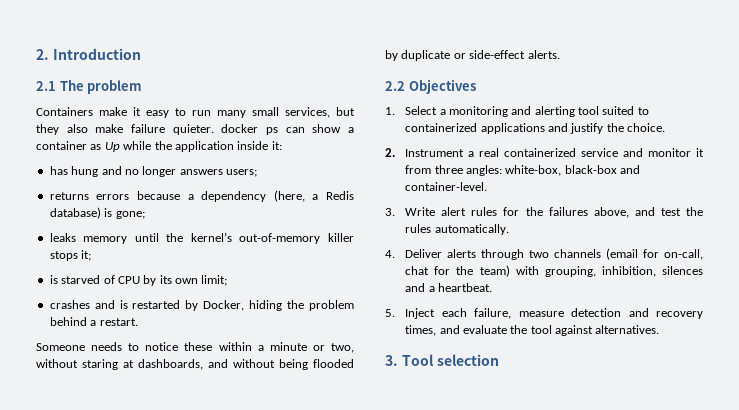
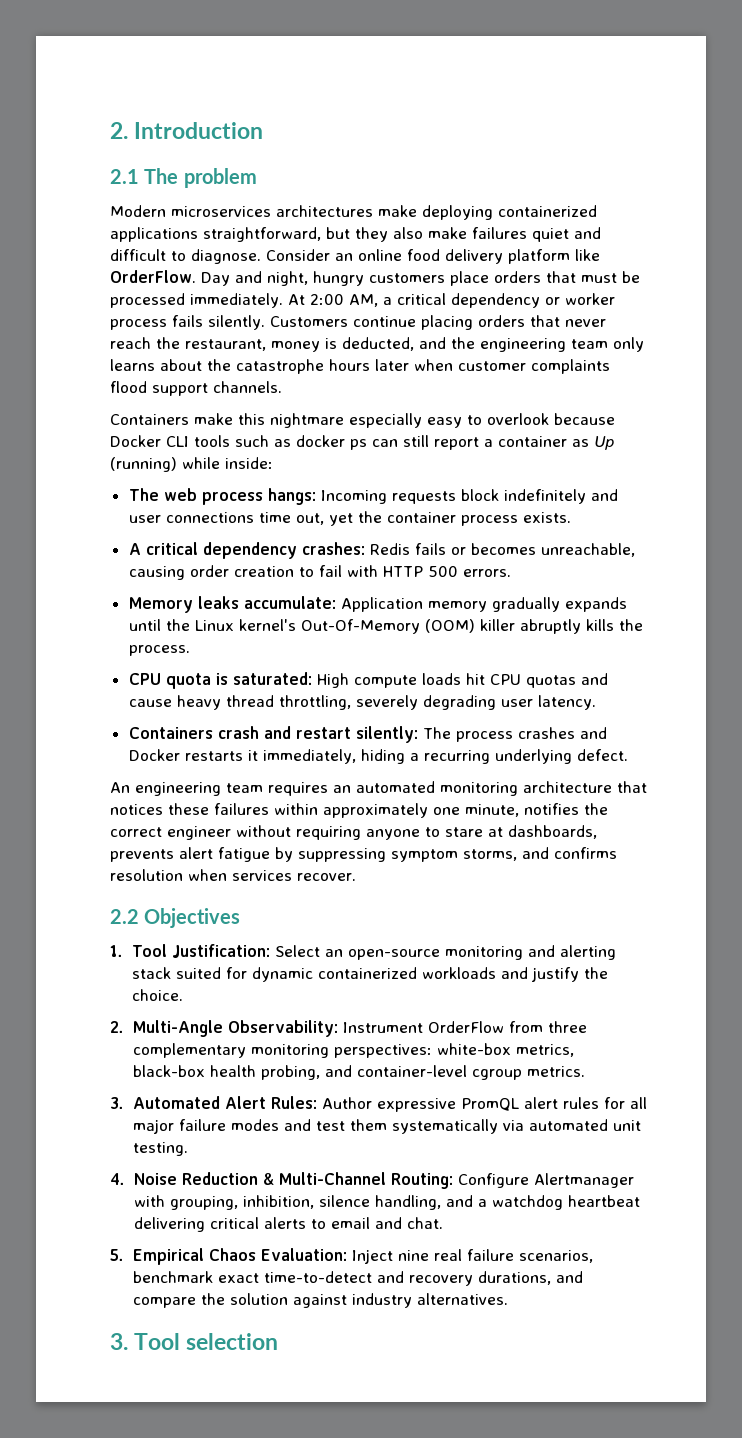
- Containers make it easy to run many small services, but they also make failure quieter. docker ps can show a container as Up while the application inside it:
- has hung and no longer answers users;
- returns errors because a dependency (here, a Redis database) is gone;
- leaks memory until the kernel’s out-of-memory killer stops it;
- is starved of CPU by its own limit;
- crashes and is restarted by Docker, hiding the problem behind a restart.
- Someone needs to notice these within a minute or two, without staring at dashboards, and without being flooded by duplicate or side-effect alerts.
+ Modern microservices architectures make deploying containerized applications straightforward, but they also make failures quiet and difficult to diagnose. Consider an online food delivery platform like OrderFlow. Day and night, hungry customers place orders that must be processed immediately. At 2:00 AM, a critical dependency or worker process fails silently. Customers continue placing orders that never reach the restaurant, money is deducted, and the engineering team only learns about the catastrophe hours later when customer complaints flood support channels.
+ Containers make this nightmare especially easy to overlook because Docker CLI tools such as docker ps can still report a container as Up (running) while inside:
+ The web process hangs: Incoming requests block indefinitely and user connections time out, yet the container process exists.
+ A critical dependency crashes: Redis fails or becomes unreachable, causing order creation to fail with HTTP 500 errors.
+ Memory leaks accumulate: Application memory gradually expands until the Linux kernel's Out-Of-Memory (OOM) killer abruptly kills the process.
+ CPU quota is saturated: High compute loads hit CPU quotas and cause heavy thread throttling, severely degrading user latency.
+ Containers crash and restart silently: The process crashes and Docker restarts it immediately, hiding a recurring underlying defect.
+ An engineering team requires an automated monitoring architecture that notices these failures within approximately one minute, notifies the correct engineer without requiring anyone to stare at dashboards, prevents alert fatigue by suppressing symptom storms, and confirms resolution when services recover.
  2.2 Objectives
- 1. Select a monitoring and alerting tool suited to containerized applications and justify the choice.
+ 1. Tool Justification: Select an open-source monitoring and alerting stack suited for dynamic containerized workloads and justify the choice.
- 2. Instrument a real containerized service and monitor it from three angles: white-box, black-box and container-level.
- 3. Write alert rules for the failures above, and test the rules automatically.
- 4. Deliver alerts through two channels (email for on-call, chat for the team) with grouping, inhibition, silences and a heartbeat.
- 5. Inject each failure, measure detection and recovery times, and evaluate the tool against alternatives.
+ 2. Multi-Angle Observability: Instrument OrderFlow from three complementary monitoring perspectives: white-box metrics, black-box health probing, and container-level cgroup metrics.
+ 3. Automated Alert Rules: Author expressive PromQL alert rules for all major failure modes and test them systematically via automated unit testing.
+ 4. Noise Reduction & Multi-Channel Routing: Configure Alertmanager with grouping, inhibition, silence handling, and a watchdog heartbeat delivering critical alerts to email and chat.
+ 5. Empirical Chaos Evaluation: Inject nine real failure scenarios, benchmark exact time-to-detect and recovery durations, and compare the solution against industry alternatives.

